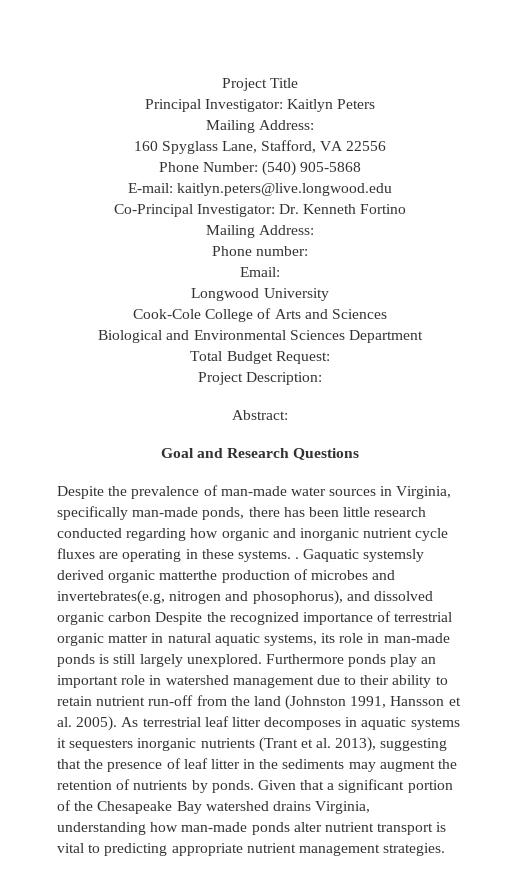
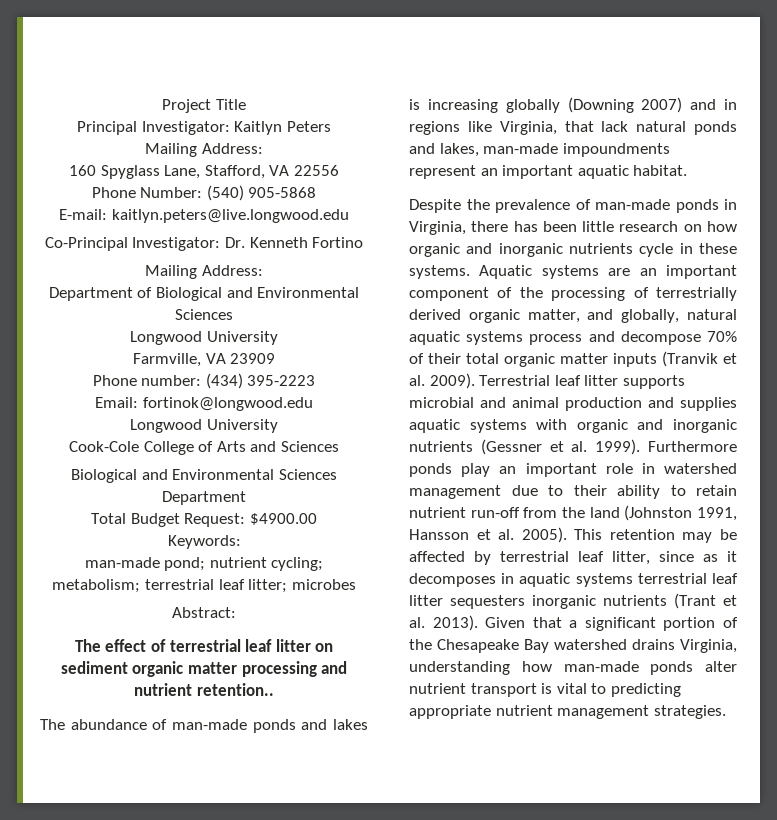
+ Department of Biological and Environmental Sciences
+ Longwood University
+ Farmville, VA 23909
- Phone number:
+ Phone number: (434) 395-2223
- Email:
+ Email: fortinok@longwood.edu
- Total Budget Request:
- Project Description:
+ Total Budget Request: $4900.00
+ Keywords:
+ man-made pond; nutrient cycling; metabolism; terrestrial leaf litter; microbes
  Abstract:
- Goal and Research Questions
+ The effect of terrestrial leaf litter on sediment organic matter processing and nutrient retention..
+ The abundance of man-made ponds and lakes is increasing globally (Downing 2007) and in regions like Virginia, that lack natural ponds and lakes, man-made impoundments represent an important aquatic habitat.
- Despite the prevalence of man-made water sources in Virginia, specifically man-made ponds, there has been little research conducted regarding how organic and inorganic nutrient cycle fluxes are operating in these systems. . Gaquatic systemsly derived organic matterthe production of microbes and invertebrates(e.g, nitrogen and phosophorus), and dissolved organic carbon Despite the recognized importance of terrestrial organic matter in natural aquatic systems, its role in man-made ponds is still largely unexplored.
+ Despite the prevalence of man-made ponds in Virginia, there has been little research on how organic and inorganic nutrients cycle in these systems. Aquatic systems are an important component of the processing of terrestrially derived organic matter, and globally, natural aquatic systems process and decompose 70% of their total organic matter inputs (Tranvik et al. 2009). Terrestrial leaf litter supports microbial and animal production and supplies aquatic systems with organic and inorganic nutrients (Gessner et al. 1999).
- As terrestrial leaf litter decomposes in aquatic systems it sequesters inorganic nutrients (Trant et al. 2013), suggesting that the presence of leaf litter in the sediments may augment the retention of nutrients by ponds.
+ This retention may be affected by terrestrial leaf litter, since as it decomposes in aquatic systems terrestrial leaf litter sequesters inorganic nutrients (Trant et al. 2013).

